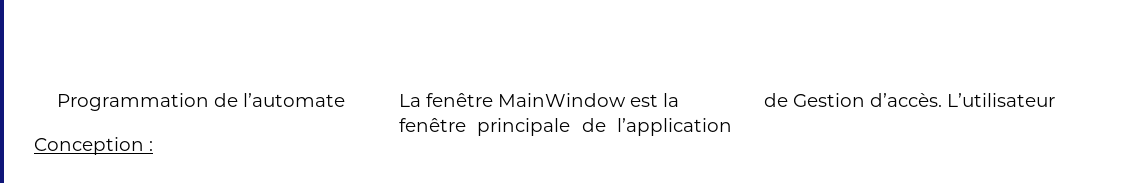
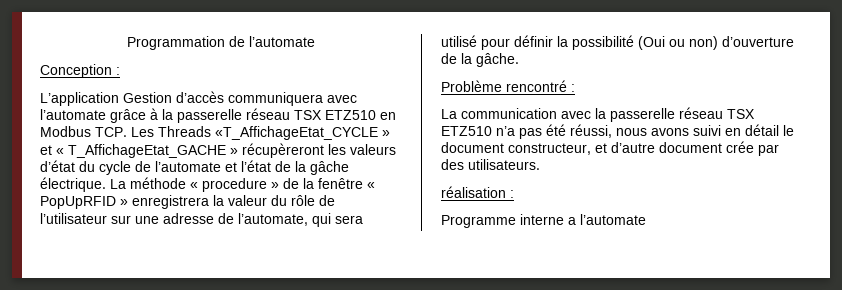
- La fenêtre MainWindow est la fenêtre principale de l’application de Gestion d’accès. L’utilisateur
+ L’application Gestion d’accès communiquera avec l’automate grâce à la passerelle réseau TSX ETZ510 en Modbus TCP. Les Threads «T_AffichageEtat_CYCLE » et « T_AffichageEtat_GACHE » récupèreront les valeurs d’état du cycle de l’automate et l’état de la gâche électrique. La méthode « procedure » de la fenêtre « PopUpRFID » enregistrera la valeur du rôle de l’utilisateur sur une adresse de l’automate, qui sera utilisé pour définir la possibilité (Oui ou non) d’ouverture de la gâche.
+ Problème rencontré :
+ La communication avec la passerelle réseau TSX ETZ510 n’a pas été réussi, nous avons suivi en détail le document constructeur, et d’autre document crée par des utilisateurs.
+ réalisation :
+ Programme interne a l’automate

